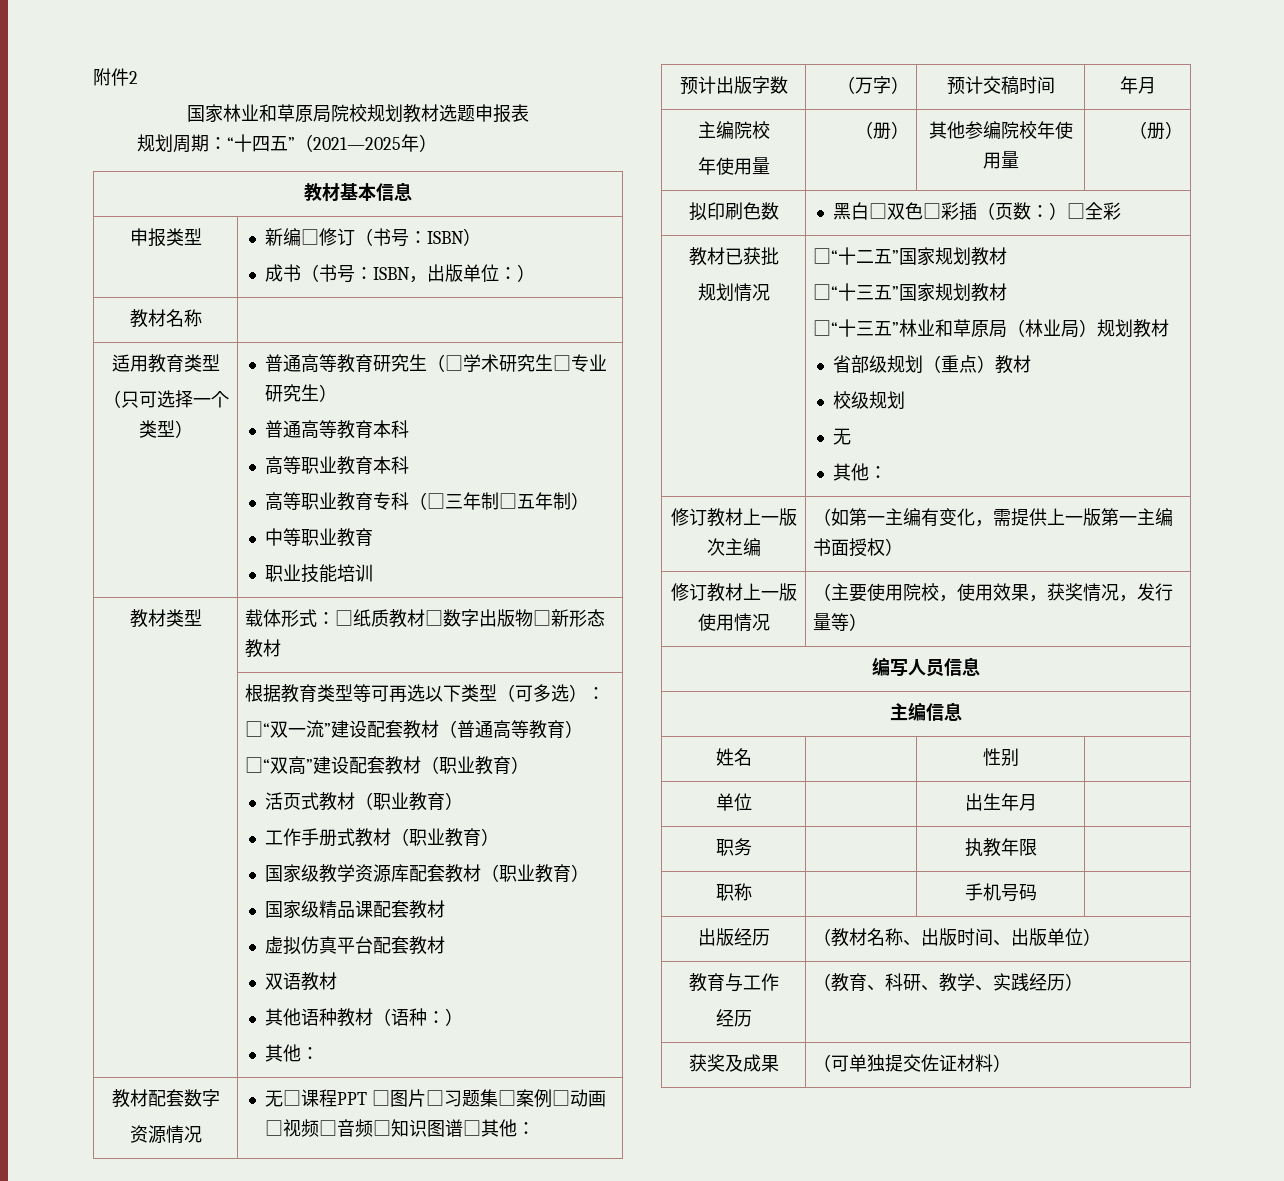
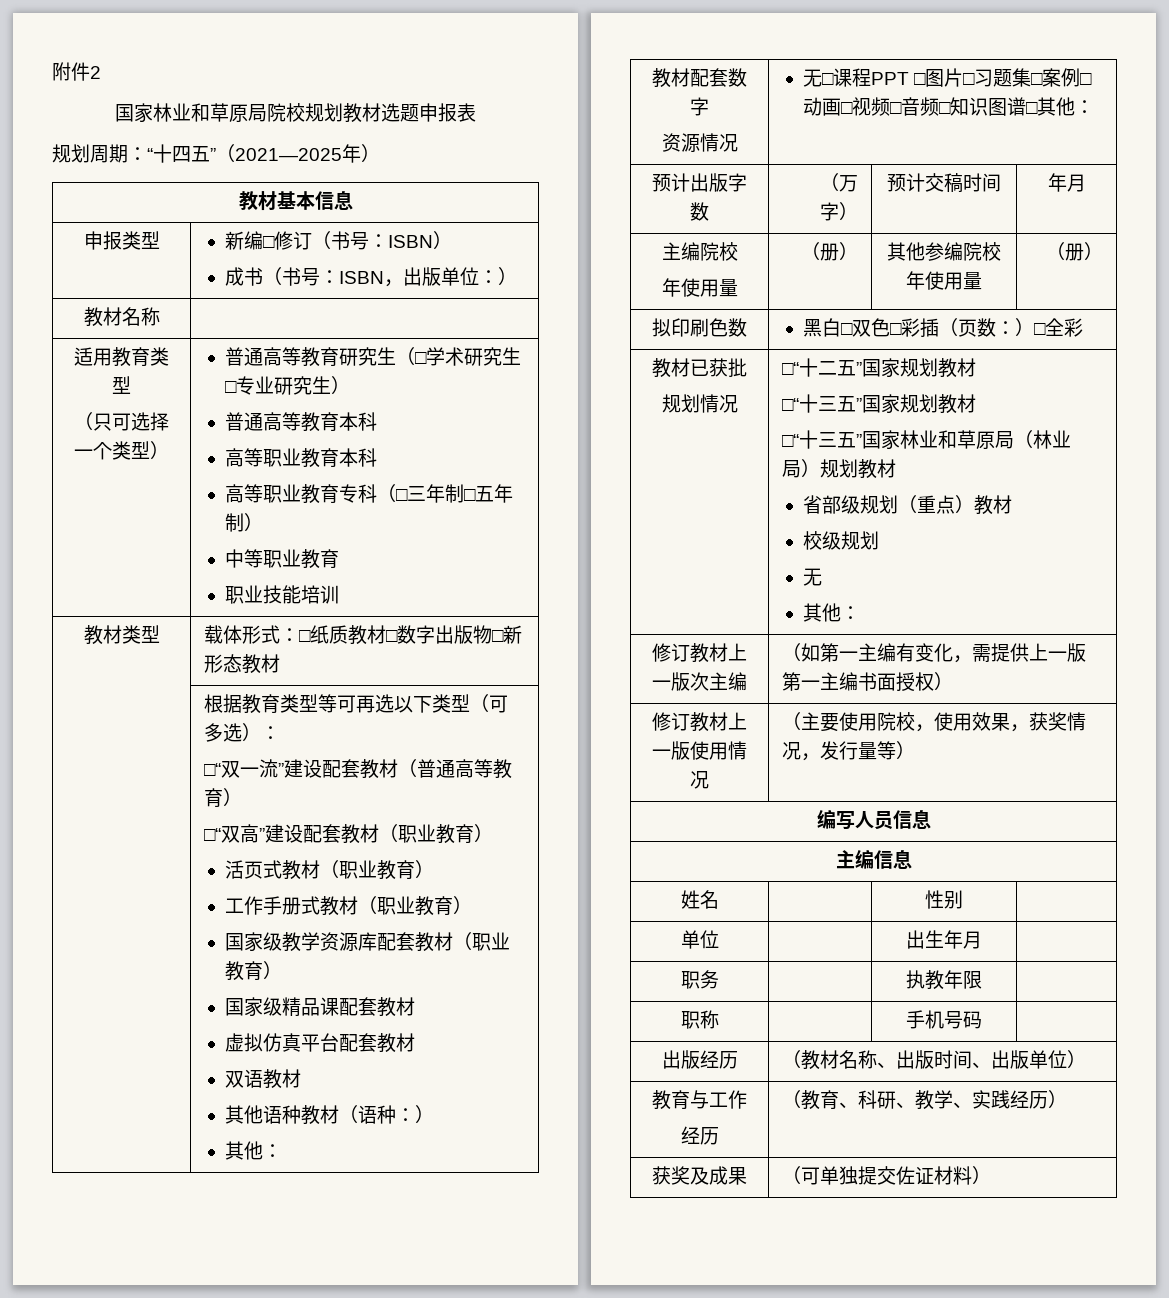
  教材已获批
  规划情况 | □“十二五”国家规划教材
  □“十三五”国家规划教材
- □“十三五”林业和草原局（林业局）规划教材
+ □“十三五”国家林业和草原局（林业局）规划教材

